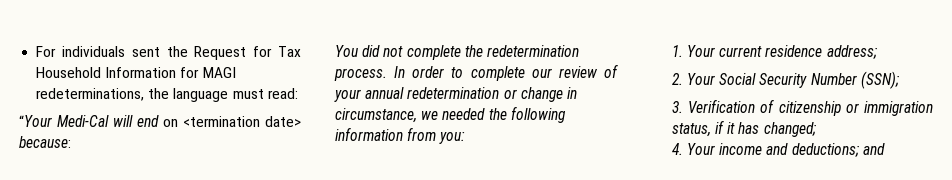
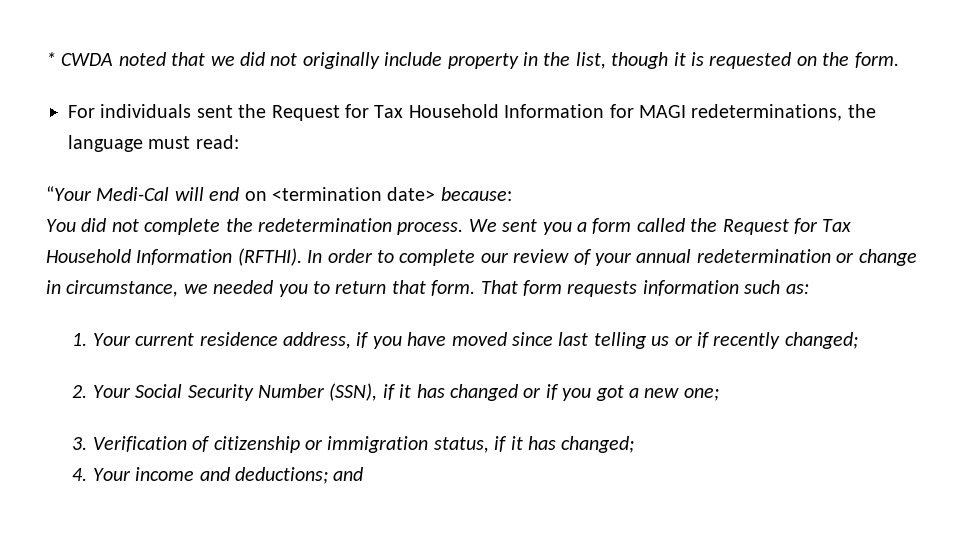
+ * CWDA noted that we did not originally include property in the list, though it is requested on the form.
+ We sent you a form called the Request for Tax Household Information (RFTHI).
- In order to complete our review of your annual redetermination or change in circumstance, we needed the following information from you:
- 1. Your current residence address;
+ In order to complete our review of your annual redetermination or change in circumstance, we needed you to return that form. That form requests information such as:
+ 1. Your current residence address, if you have moved since last telling us or if recently changed;
- 2. Your Social Security Number (SSN);
+ 2. Your Social Security Number (SSN), if it has changed or if you got a new one;

